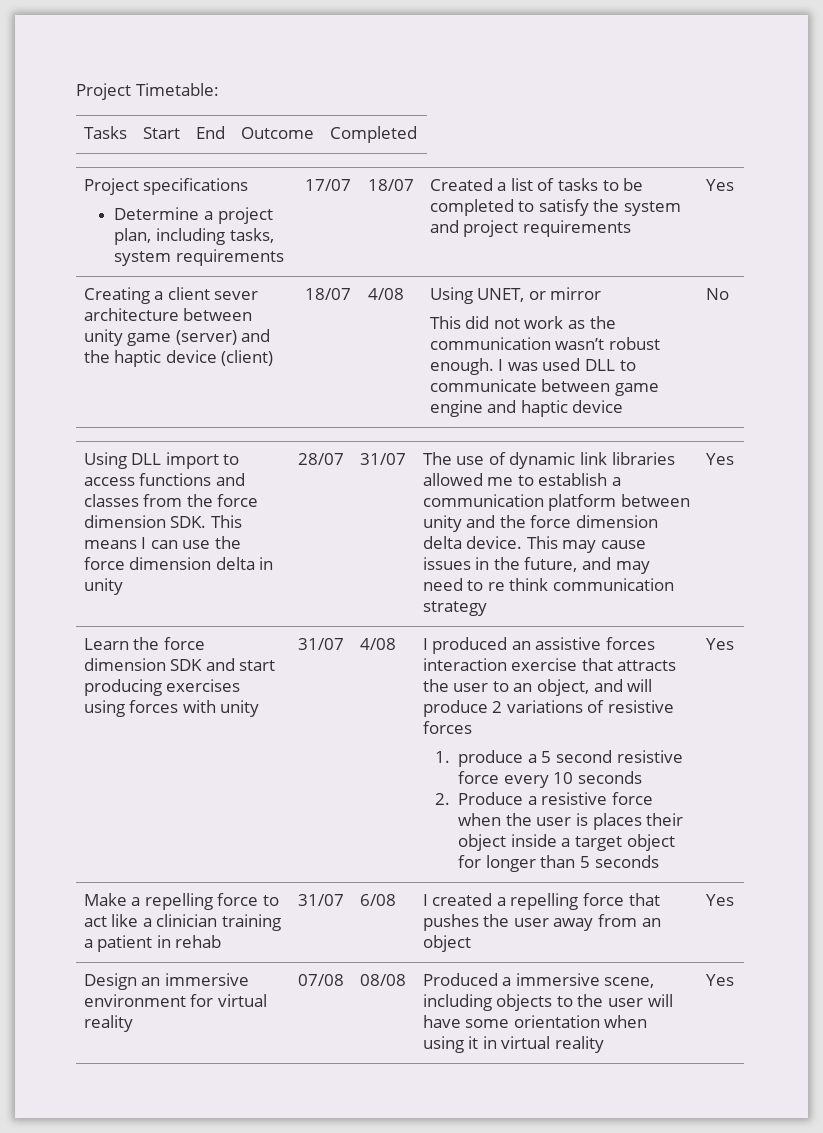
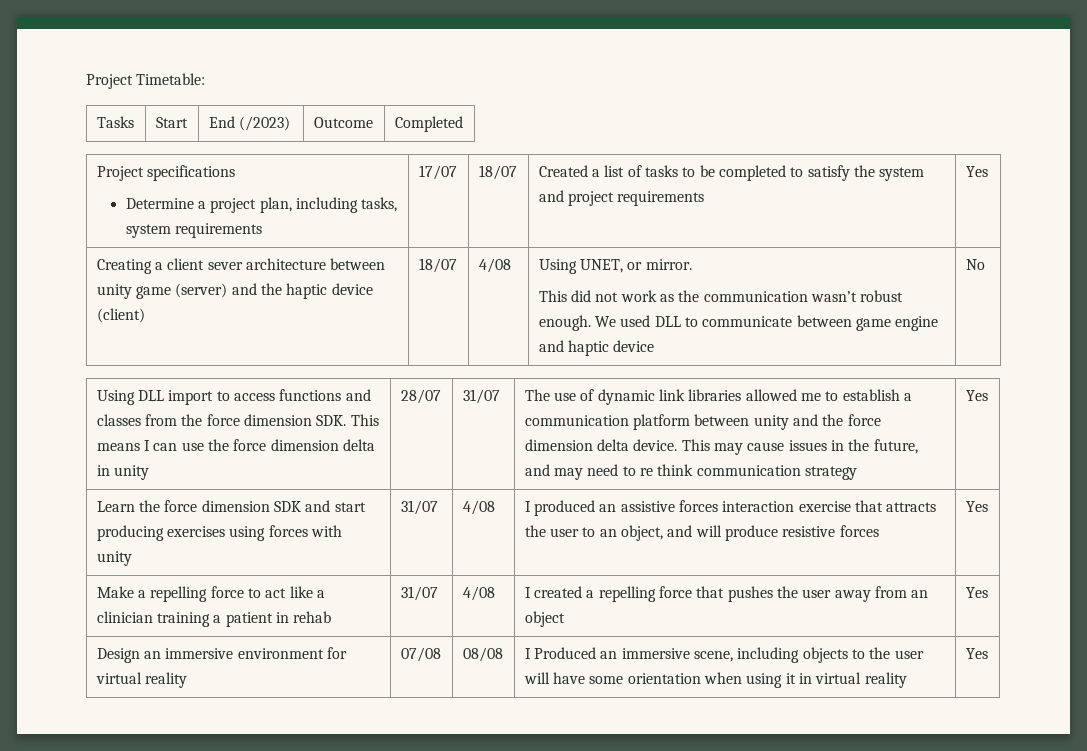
- Tasks | Start | End | Outcome | Completed
+ Tasks | Start | End (/2023) | Outcome | Completed
- Using UNET, or mirror
+ Using UNET, or mirror.
- I was used DLL to communicate between game engine and haptic device
+ We used DLL to communicate between game engine and haptic device
- I produced an assistive forces interaction exercise that attracts the user to an object, and will produce 2 variations of resistive forces
+ I produced an assistive forces interaction exercise that attracts the user to an object, and will produce resistive forces
- 1. produce a 5 second resistive force every 10 seconds
- 2. Produce a resistive force when the user is places their object inside a target object for longer than 5 seconds
- Make a repelling force to act like a clinician training a patient in rehab | 31/07 | 6/08 | I created a repelling force that pushes the user away from an object | Yes
+ Make a repelling force to act like a clinician training a patient in rehab | 31/07 | 4/08 | I created a repelling force that pushes the user away from an object | Yes
- Design an immersive environment for virtual reality | 07/08 | 08/08 | Produced a immersive scene, including objects to the user will have some orientation when using it in virtual reality | Yes
+ Design an immersive environment for virtual reality | 07/08 | 08/08 | I Produced an immersive scene, including objects to the user will have some orientation when using it in virtual reality | Yes

